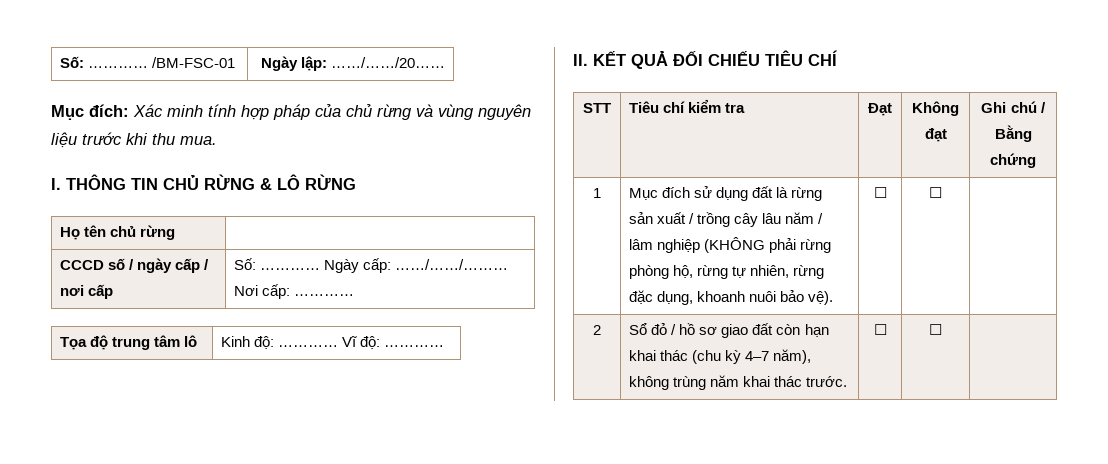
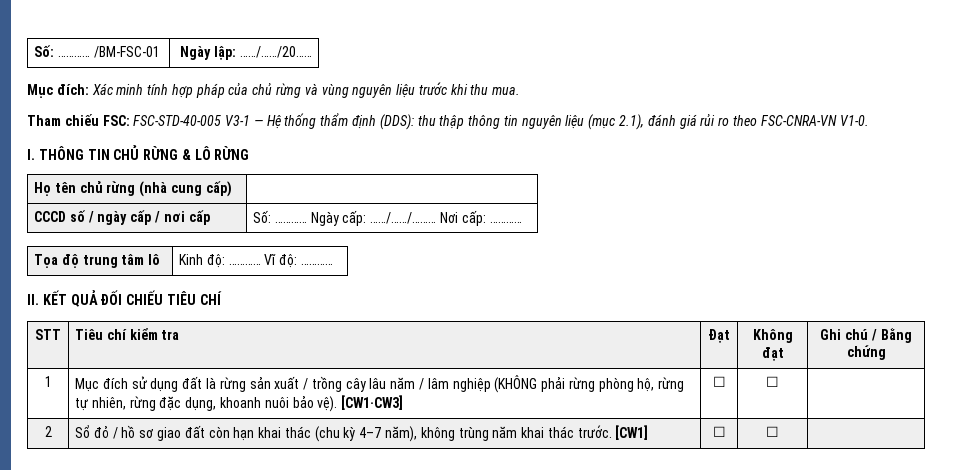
+ Tham chiếu FSC: FSC-STD-40-005 V3-1 — Hệ thống thẩm định (DDS): thu thập thông tin nguyên liệu (mục 2.1), đánh giá rủi ro theo FSC-CNRA-VN V1-0.
- Họ tên chủ rừng |
+ Họ tên chủ rừng (nhà cung cấp) |
- 1 | Mục đích sử dụng đất là rừng sản xuất / trồng cây lâu năm / lâm nghiệp (KHÔNG phải rừng phòng hộ, rừng tự nhiên, rừng đặc dụng, khoanh nuôi bảo vệ). | ☐ | ☐ |
+ 1 | Mục đích sử dụng đất là rừng sản xuất / trồng cây lâu năm / lâm nghiệp (KHÔNG phải rừng phòng hộ, rừng tự nhiên, rừng đặc dụng, khoanh nuôi bảo vệ). [CW1·CW3] | ☐ | ☐ |
- 2 | Sổ đỏ / hồ sơ giao đất còn hạn khai thác (chu kỳ 4–7 năm), không trùng năm khai thác trước. | ☐ | ☐ |
+ 2 | Sổ đỏ / hồ sơ giao đất còn hạn khai thác (chu kỳ 4–7 năm), không trùng năm khai thác trước. [CW1] | ☐ | ☐ |

